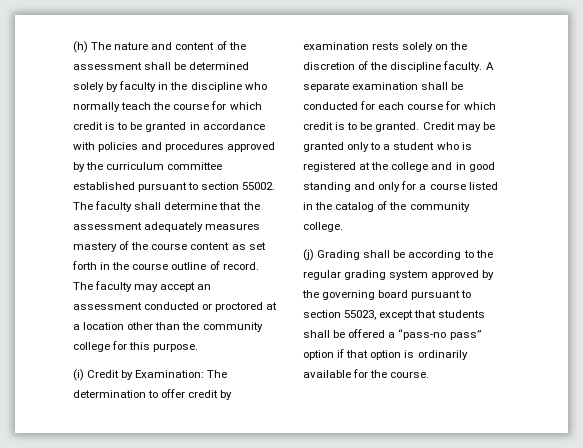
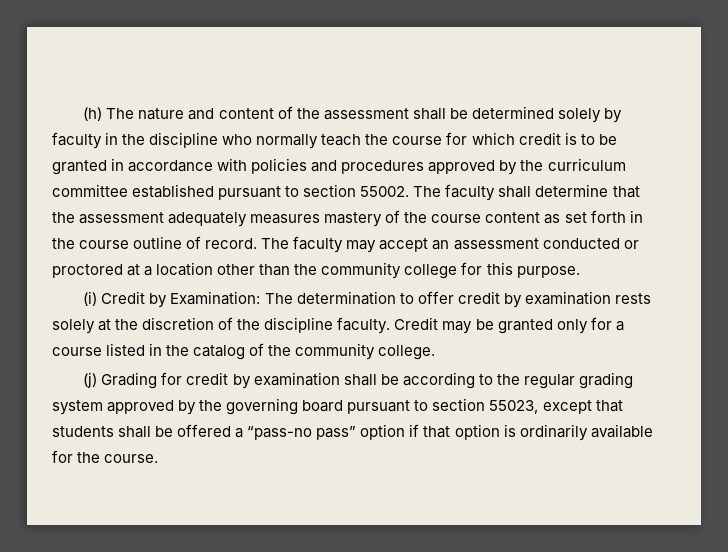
- (i) Credit by Examination: The determination to offer credit by examination rests solely on the discretion of the discipline faculty.
+ (i) Credit by Examination: The determination to offer credit by examination rests solely at the discretion of the discipline faculty.
- A separate examination shall be conducted for each course for which credit is to be granted.
- Credit may be granted only to a student who is registered at the college and in good standing and only for a course listed in the catalog of the community college.
+ Credit may be granted only for a course listed in the catalog of the community college.
- (j) Grading shall be according to the regular grading system approved by the governing board pursuant to section 55023, except that students shall be offered a “pass-no pass” option if that option is ordinarily available for the course.
+ (j) Grading for credit by examination shall be according to the regular grading system approved by the governing board pursuant to section 55023, except that students shall be offered a “pass-no pass” option if that option is ordinarily available for the course.

